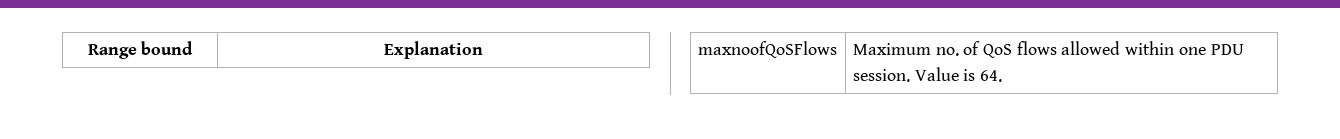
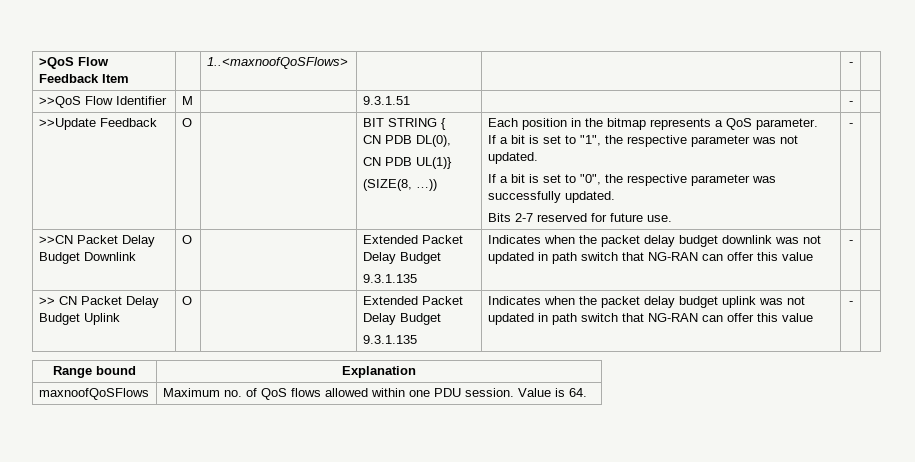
+ >QoS Flow Feedback Item | | 1..<maxnoofQoSFlows> | | | - |
+ >>QoS Flow Identifier | M | | 9.3.1.51 | | - |
+ >>Update Feedback | O | | BIT STRING {
+ CN PDB DL(0),
+ CN PDB UL(1)}
+ (SIZE(8, …)) | Each position in the bitmap represents a QoS parameter.
+ If a bit is set to "1", the respective parameter was not updated.
+ If a bit is set to "0", the respective parameter was successfully updated.
+ Bits 2-7 reserved for future use. | - |
+ >>CN Packet Delay Budget Downlink | O | | Extended Packet Delay Budget
+ 9.3.1.135 | Indicates when the packet delay budget downlink was not updated in path switch that NG-RAN can offer this value | - |
+ >> CN Packet Delay Budget Uplink | O | | Extended Packet Delay Budget
+ 9.3.1.135 | Indicates when the packet delay budget uplink was not updated in path switch that NG-RAN can offer this value | - |

